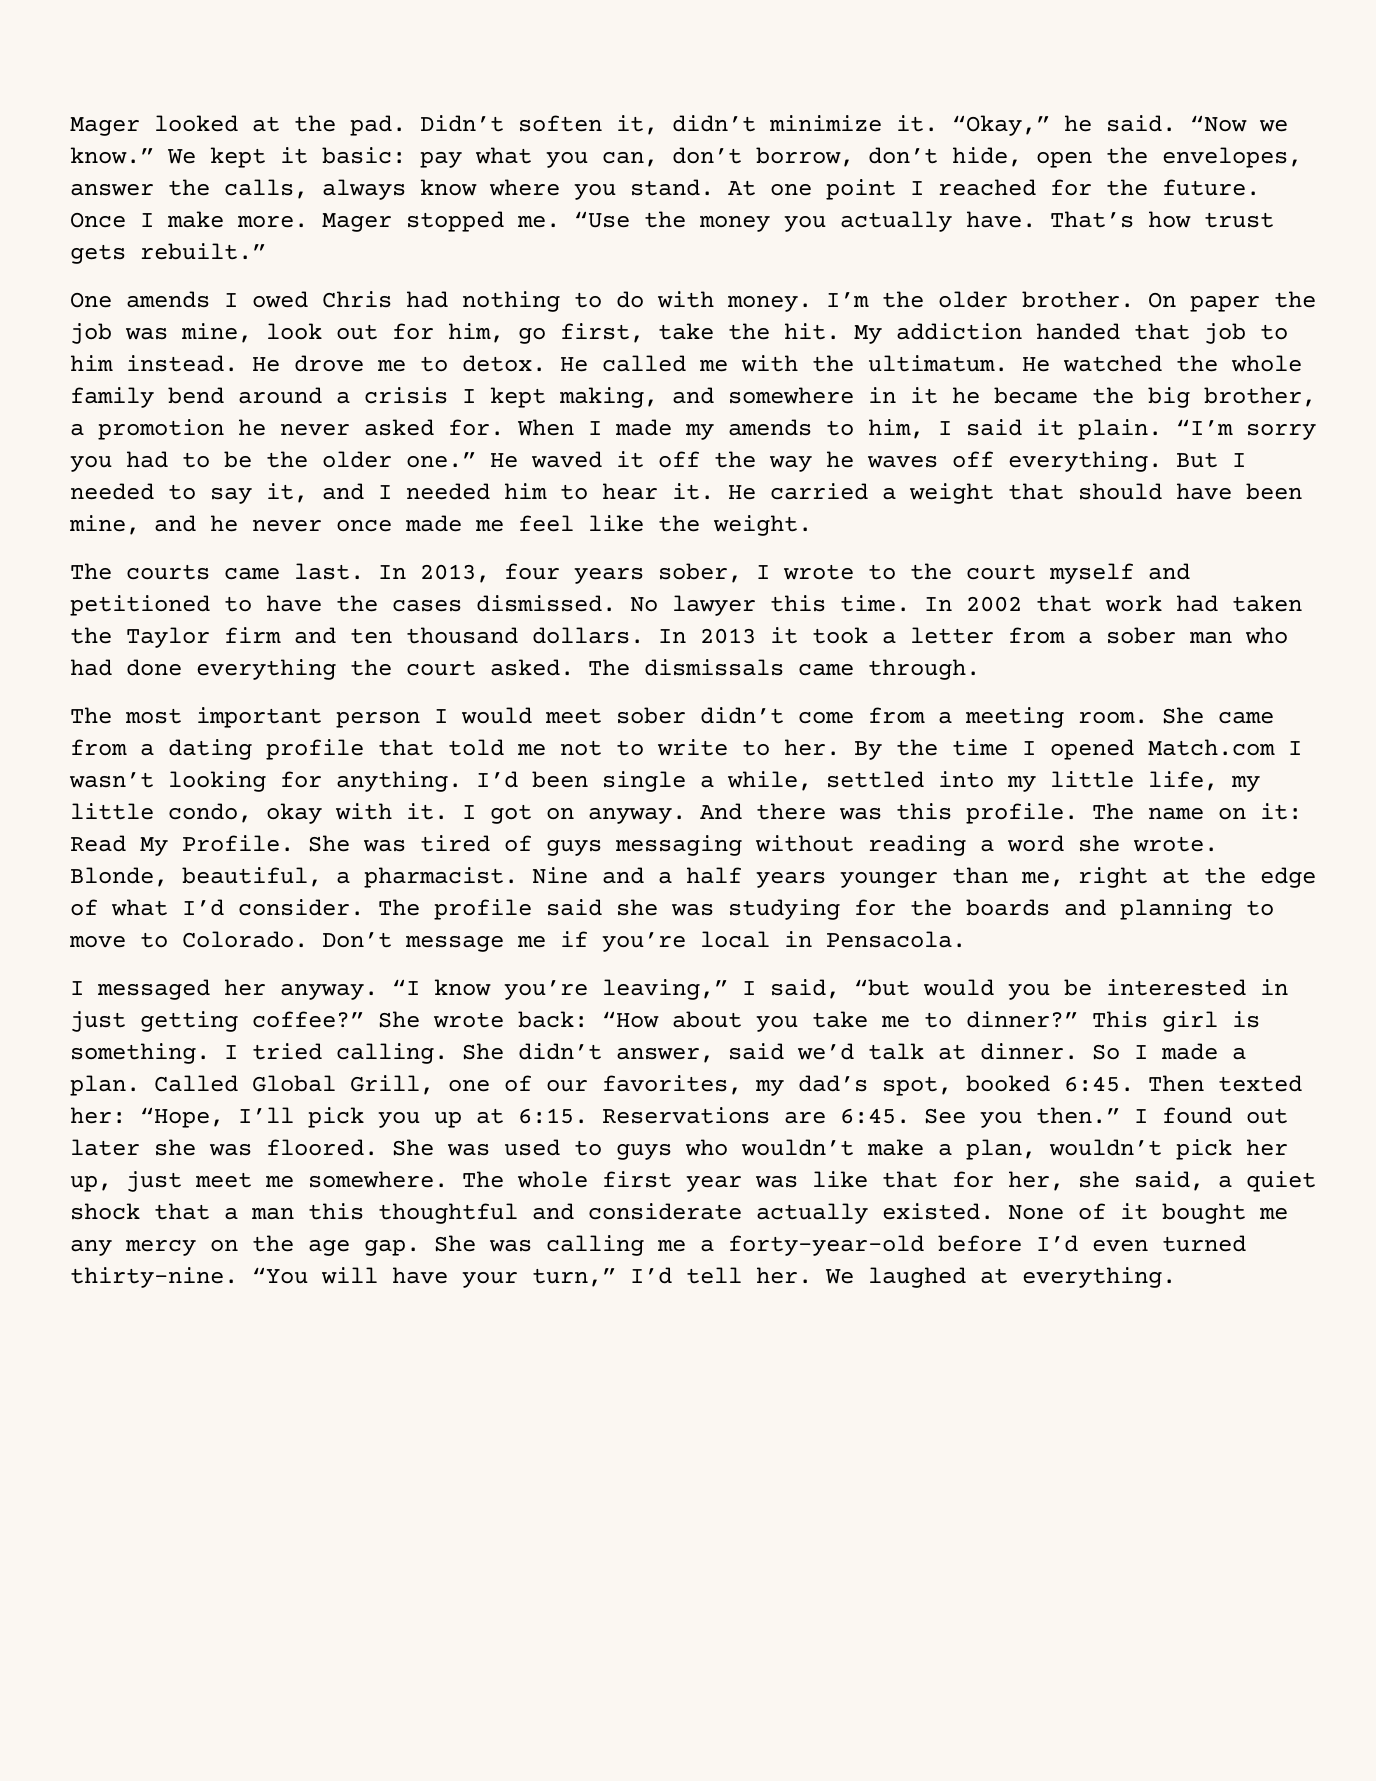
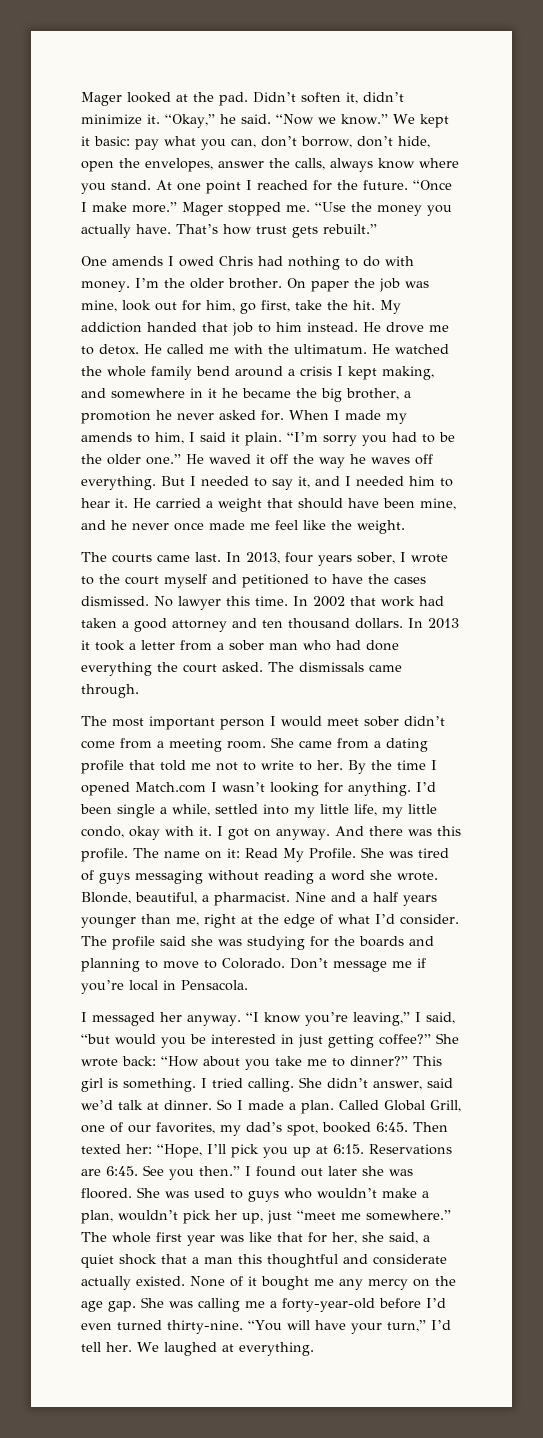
- Once I make more.
+ “Once I make more.”
- In 2002 that work had taken the Taylor firm and ten thousand dollars.
+ In 2002 that work had taken a good attorney and ten thousand dollars.
- She was used to guys who wouldn’t make a plan, wouldn’t pick her up, just meet me somewhere.
+ She was used to guys who wouldn’t make a plan, wouldn’t pick her up, just “meet me somewhere.”

